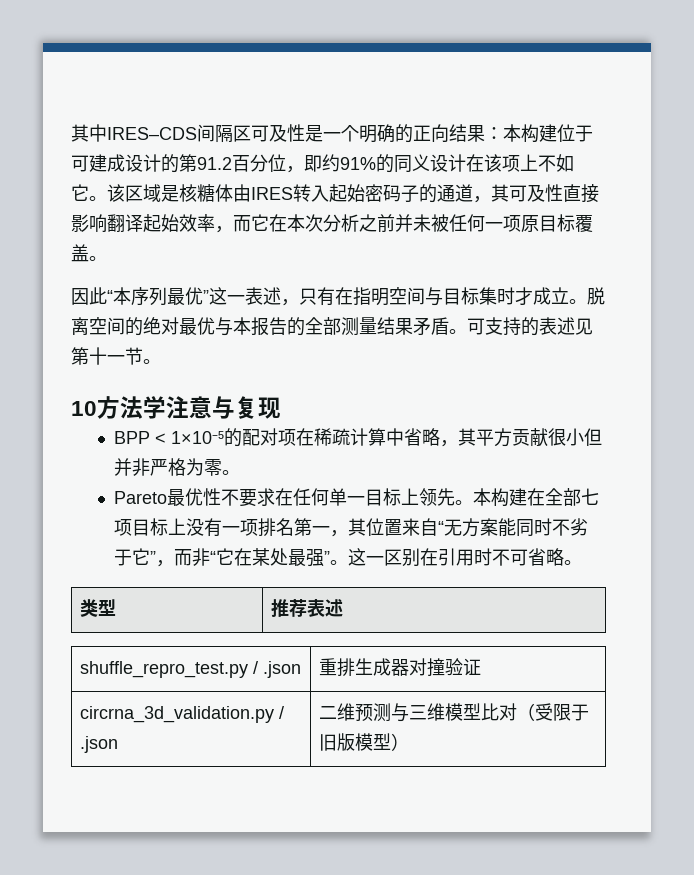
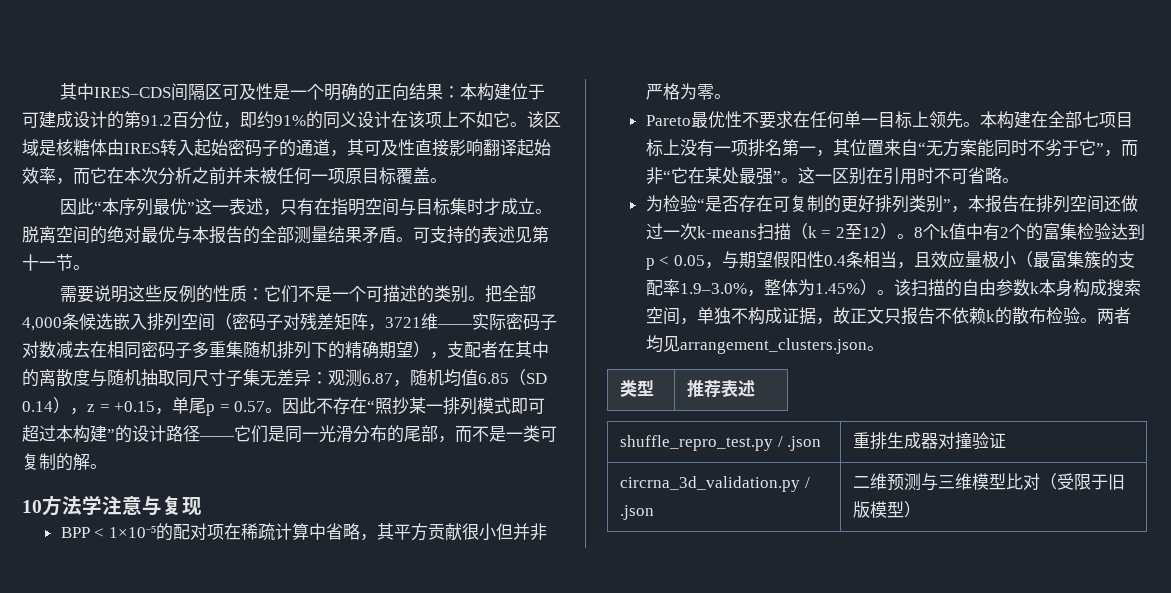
+ 需要说明这些反例的性质：它们不是一个可描述的类别。把全部4,000条候选嵌入排列空间（密码子对残差矩阵，3721维——实际密码子对数减去在相同密码子多重集随机排列下的精确期望），支配者在其中的离散度与随机抽取同尺寸子集无差异：观测6.87，随机均值6.85（SD 0.14），z = +0.15，单尾p = 0.57。因此不存在“照抄某一排列模式即可超过本构建”的设计路径——它们是同一光滑分布的尾部，而不是一类可复制的解。
+ 为检验“是否存在可复制的更好排列类别”，本报告在排列空间还做过一次k-means扫描（k = 2至12）。8个k值中有2个的富集检验达到p < 0.05，与期望假阳性0.4条相当，且效应量极小（最富集簇的支配率1.9–3.0%，整体为1.45%）。该扫描的自由参数k本身构成搜索空间，单独不构成证据，故正文只报告不依赖k的散布检验。两者均见arrangement_clusters.json。

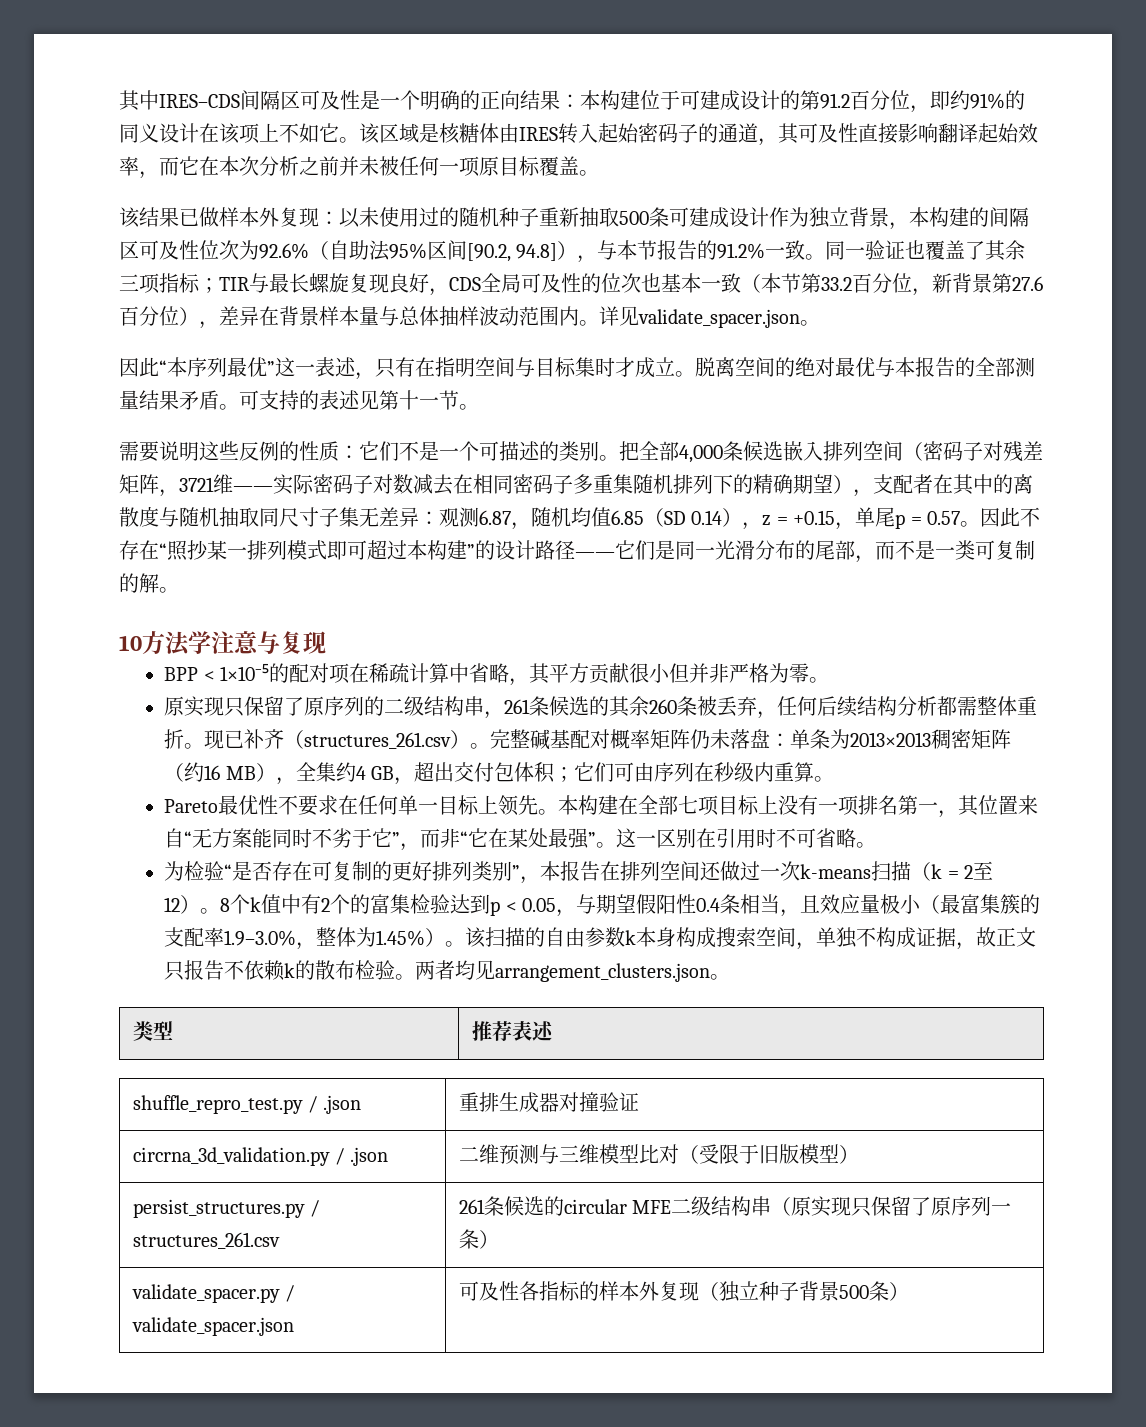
+ 该结果已做样本外复现：以未使用过的随机种子重新抽取500条可建成设计作为独立背景，本构建的间隔区可及性位次为92.6%（自助法95%区间[90.2, 94.8]），与本节报告的91.2%一致。同一验证也覆盖了其余三项指标；TIR与最长螺旋复现良好，CDS全局可及性的位次也基本一致（本节第33.2百分位，新背景第27.6百分位），差异在背景样本量与总体抽样波动范围内。详见validate_spacer.json。
+ 原实现只保留了原序列的二级结构串，261条候选的其余260条被丢弃，任何后续结构分析都需整体重折。现已补齐（structures_261.csv）。完整碱基配对概率矩阵仍未落盘：单条为2013×2013稠密矩阵（约16 MB），全集约4 GB，超出交付包体积；它们可由序列在秒级内重算。
+ persist_structures.py / structures_261.csv | 261条候选的circular MFE二级结构串（原实现只保留了原序列一条）
+ validate_spacer.py / validate_spacer.json | 可及性各指标的样本外复现（独立种子背景500条）

